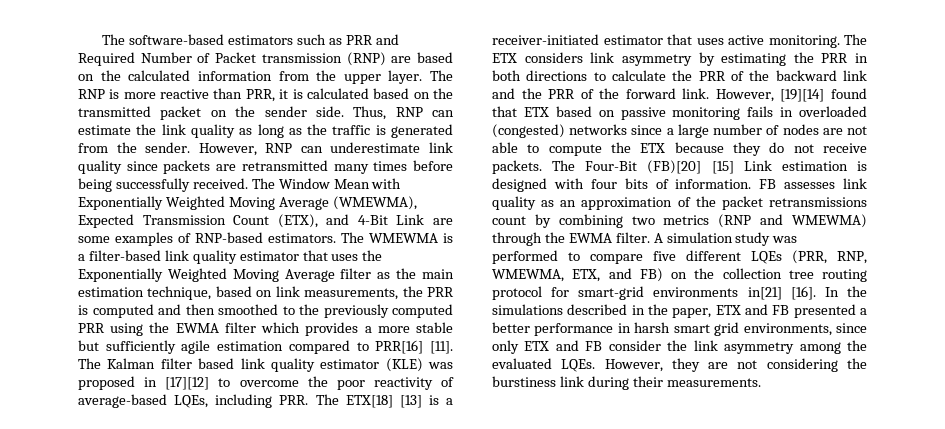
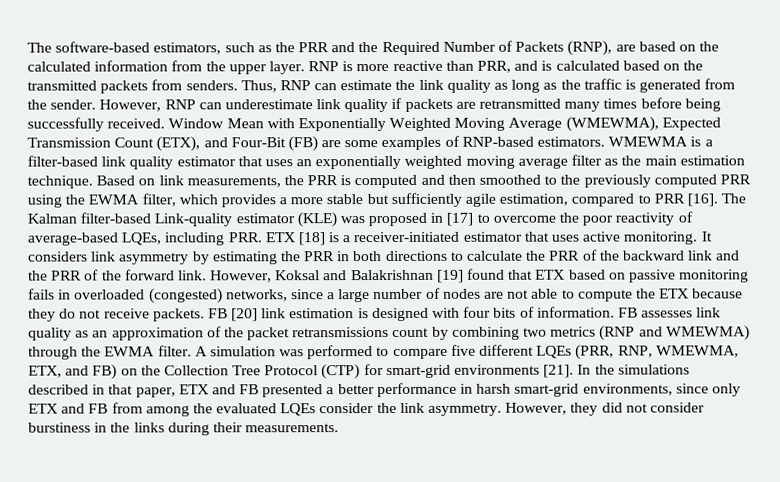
- The software-based estimators such as PRR and Required Number of Packet transmission (RNP) are based on the calculated information from the upper layer.
+ The software-based estimators, such as the PRR and the Required Number of Packets (RNP), are based on the calculated information from the upper layer.
- The RNP is more reactive than PRR, it is calculated based on the transmitted packet on the sender side.
+ RNP is more reactive than PRR, and is calculated based on the transmitted packets from senders.
- However, RNP can underestimate link quality since packets are retransmitted many times before being successfully received.
+ However, RNP can underestimate link quality if packets are retransmitted many times before being successfully received.
- The Window Mean with Exponentially Weighted Moving Average (WMEWMA), Expected Transmission Count (ETX), and 4-Bit Link are some examples of RNP-based estimators.
+ Window Mean with Exponentially Weighted Moving Average (WMEWMA), Expected Transmission Count (ETX), and Four-Bit (FB) are some examples of RNP-based estimators.
- The WMEWMA is a filter-based link quality estimator that uses the Exponentially Weighted Moving Average filter as the main estimation technique, based on link measurements, the PRR is computed and then smoothed to the previously computed PRR using the EWMA filter which provides a more stable but sufficiently agile estimation compared to PRR[16] [11]. The Kalman filter based link quality estimator (KLE) was proposed in [17][12] to overcome the poor reactivity of average-based LQEs, including PRR. The ETX[18] [13] is a receiver-initiated estimator that uses active monitoring.
+ WMEWMA is a filter-based link quality estimator that uses an exponentially weighted moving average filter as the main estimation technique. Based on link measurements, the PRR is computed and then smoothed to the previously computed PRR using the EWMA filter, which provides a more stable but sufficiently agile estimation, compared to PRR [16]. The Kalman filter-based Link-quality estimator (KLE) was proposed in [17] to overcome the poor reactivity of average-based LQEs, including PRR. ETX [18] is a receiver-initiated estimator that uses active monitoring.
- The ETX considers link asymmetry by estimating the PRR in both directions to calculate the PRR of the backward link and the PRR of the forward link.
+ It considers link asymmetry by estimating the PRR in both directions to calculate the PRR of the backward link and the PRR of the forward link.
- However, [19][14] found that ETX based on passive monitoring fails in overloaded (congested) networks since a large number of nodes are not able to compute the ETX because they do not receive packets.
+ However, Koksal and Balakrishnan [19] found that ETX based on passive monitoring fails in overloaded (congested) networks, since a large number of nodes are not able to compute the ETX because they do not receive packets.
- The Four-Bit (FB)[20] [15] Link estimation is designed with four bits of information.
+ FB [20] link estimation is designed with four bits of information.
- A simulation study was performed to compare five different LQEs (PRR, RNP, WMEWMA, ETX, and FB) on the collection tree routing protocol for smart-grid environments in[21] [16].
+ A simulation was performed to compare five different LQEs (PRR, RNP, WMEWMA, ETX, and FB) on the Collection Tree Protocol (CTP) for smart-grid environments [21].
- In the simulations described in the paper, ETX and FB presented a better performance in harsh smart grid environments, since only ETX and FB consider the link asymmetry among the evaluated LQEs. However, they are not considering the burstiness link during their measurements.
+ In the simulations described in that paper, ETX and FB presented a better performance in harsh smart-grid environments, since only ETX and FB from among the evaluated LQEs consider the link asymmetry. However, they did not consider burstiness in the links during their measurements.

